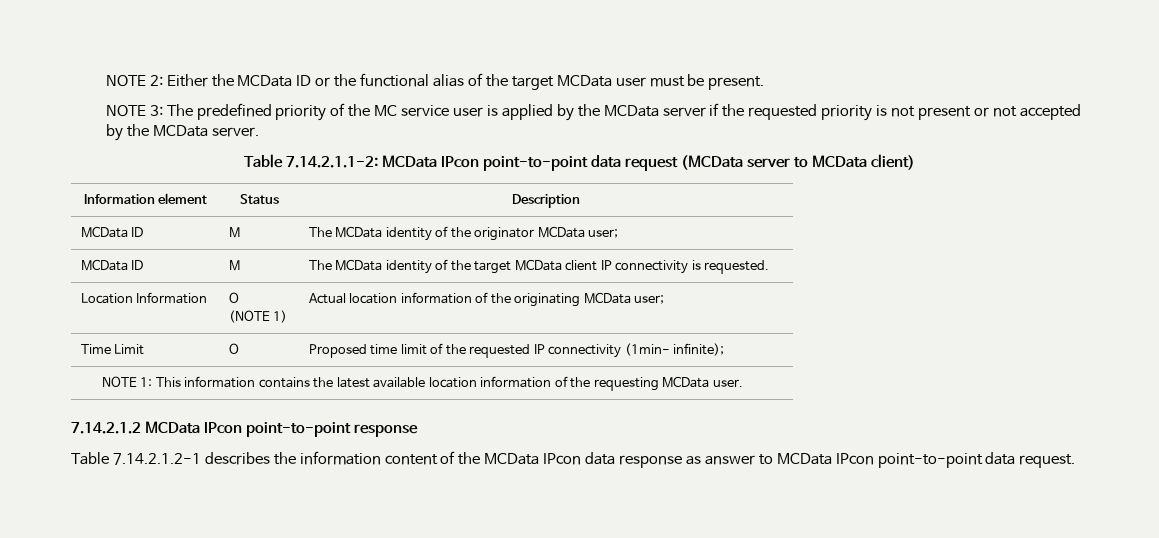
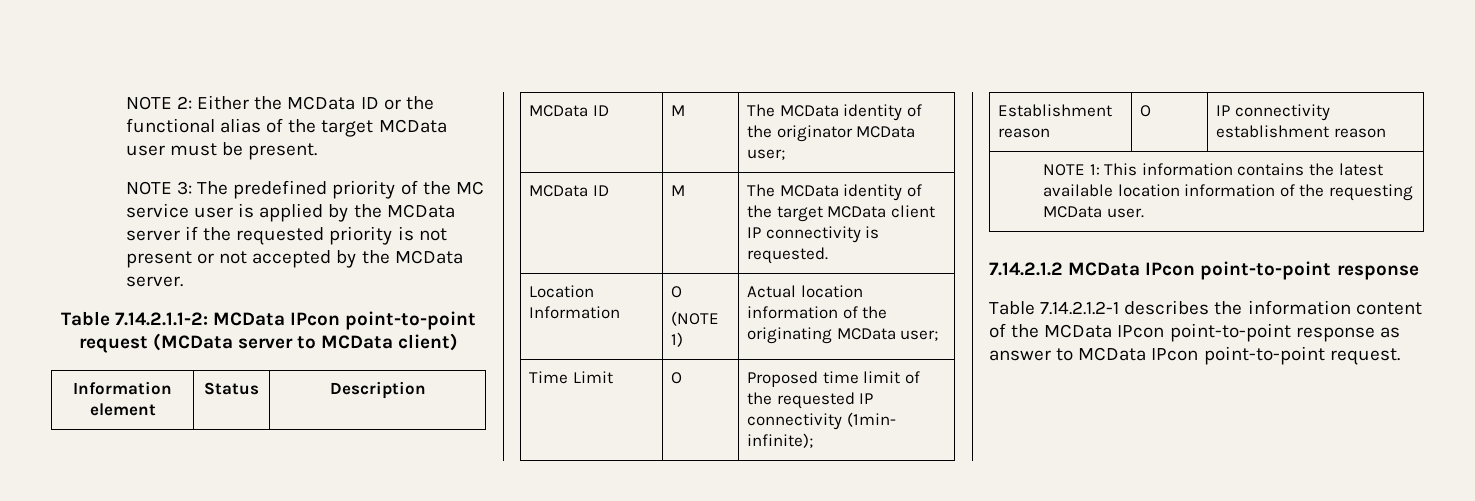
- Table 7.14.2.1.1-2: MCData IPcon point-to-point data request (MCData server to MCData client)
+ Table 7.14.2.1.1-2: MCData IPcon point-to-point request (MCData server to MCData client)
+ Establishment reason | O | IP connectivity establishment reason
- Table 7.14.2.1.2-1 describes the information content of the MCData IPcon data response as answer to MCData IPcon point-to-point data request.
+ Table 7.14.2.1.2-1 describes the information content of the MCData IPcon point-to-point response as answer to MCData IPcon point-to-point request.

